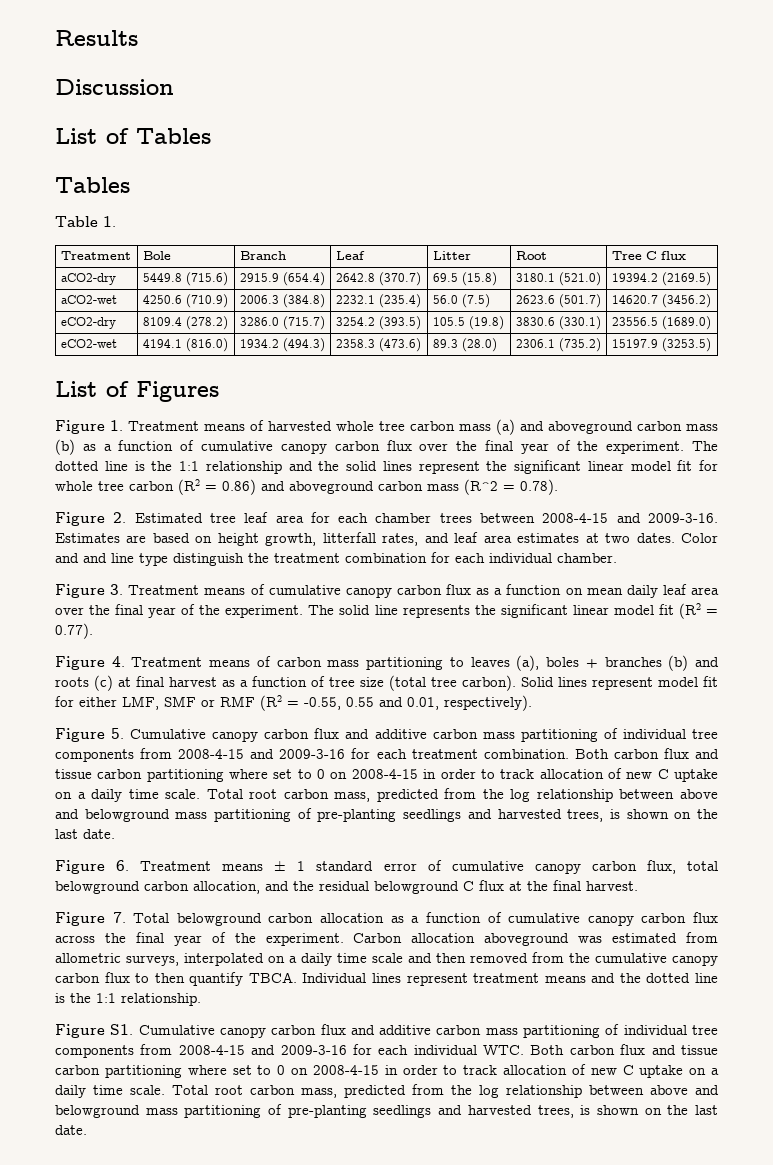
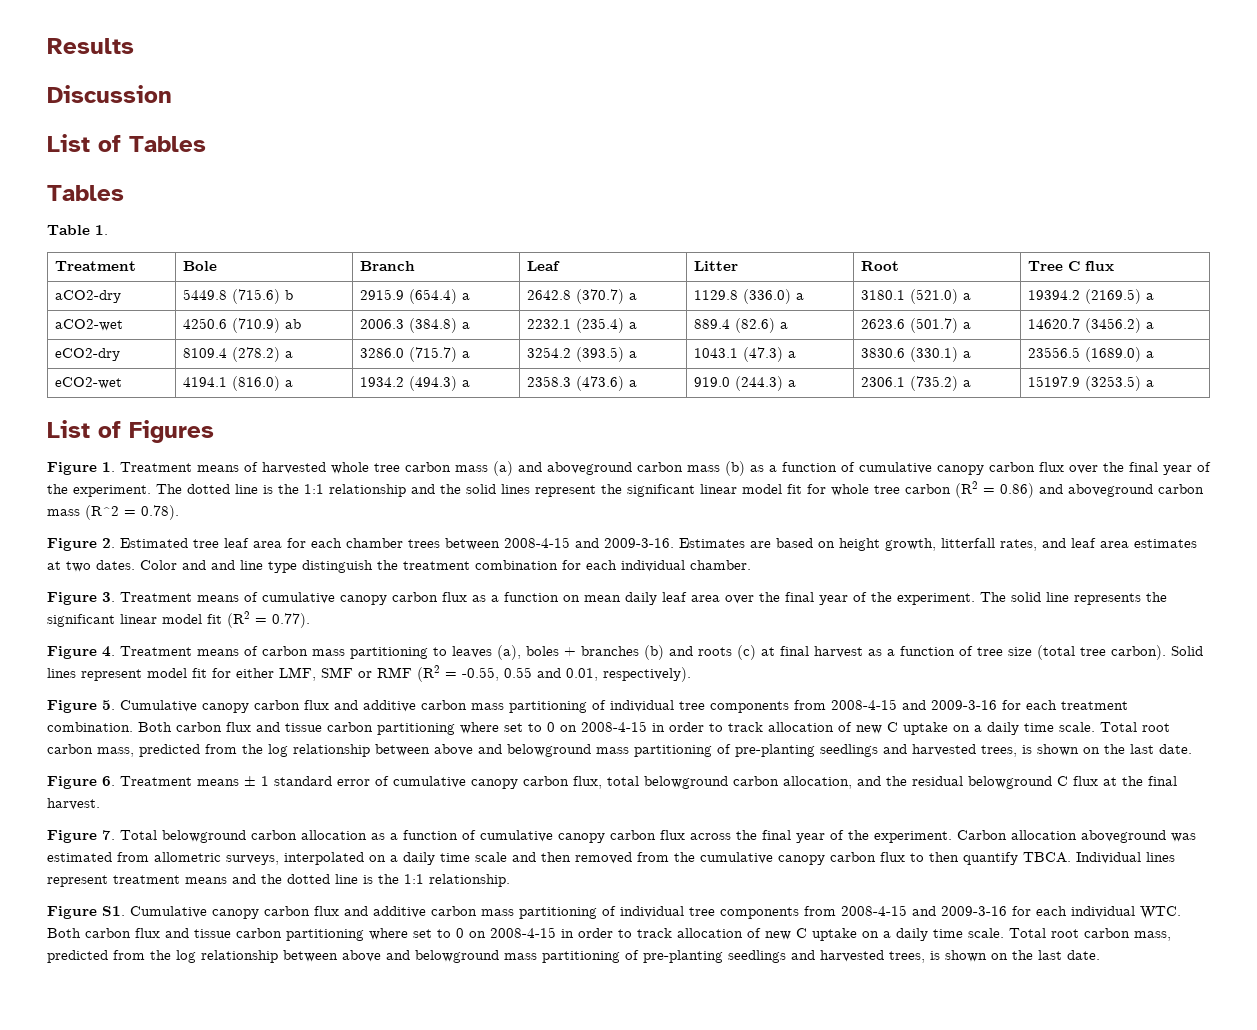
- aCO2-dry | 5449.8 (715.6) | 2915.9 (654.4) | 2642.8 (370.7) | 69.5 (15.8) | 3180.1 (521.0) | 19394.2 (2169.5)
+ aCO2-dry | 5449.8 (715.6) b | 2915.9 (654.4) a | 2642.8 (370.7) a | 1129.8 (336.0) a | 3180.1 (521.0) a | 19394.2 (2169.5) a
- aCO2-wet | 4250.6 (710.9) | 2006.3 (384.8) | 2232.1 (235.4) | 56.0 (7.5) | 2623.6 (501.7) | 14620.7 (3456.2)
+ aCO2-wet | 4250.6 (710.9) ab | 2006.3 (384.8) a | 2232.1 (235.4) a | 889.4 (82.6) a | 2623.6 (501.7) a | 14620.7 (3456.2) a
- eCO2-dry | 8109.4 (278.2) | 3286.0 (715.7) | 3254.2 (393.5) | 105.5 (19.8) | 3830.6 (330.1) | 23556.5 (1689.0)
+ eCO2-dry | 8109.4 (278.2) a | 3286.0 (715.7) a | 3254.2 (393.5) a | 1043.1 (47.3) a | 3830.6 (330.1) a | 23556.5 (1689.0) a
- eCO2-wet | 4194.1 (816.0) | 1934.2 (494.3) | 2358.3 (473.6) | 89.3 (28.0) | 2306.1 (735.2) | 15197.9 (3253.5)
+ eCO2-wet | 4194.1 (816.0) a | 1934.2 (494.3) a | 2358.3 (473.6) a | 919.0 (244.3) a | 2306.1 (735.2) a | 15197.9 (3253.5) a

